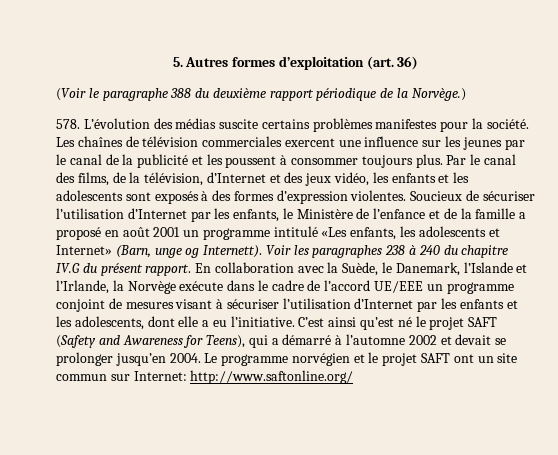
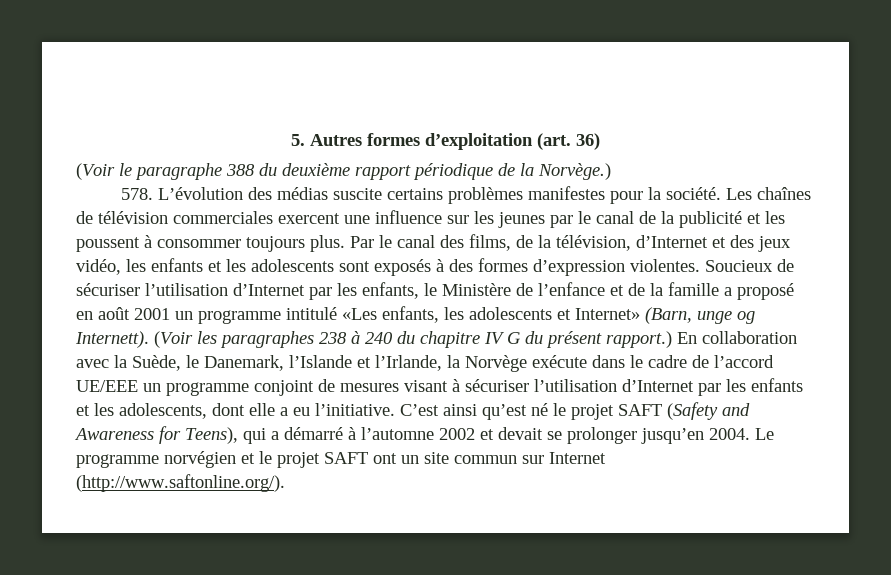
- Voir les paragraphes 238 à 240 du chapitre IV.G du présent rapport.
+ (Voir les paragraphes 238 à 240 du chapitre IV G du présent rapport.)
- Le programme norvégien et le projet SAFT ont un site commun sur Internet: http://www.saftonline.org/
+ Le programme norvégien et le projet SAFT ont un site commun sur Internet (http://www.saftonline.org/).

